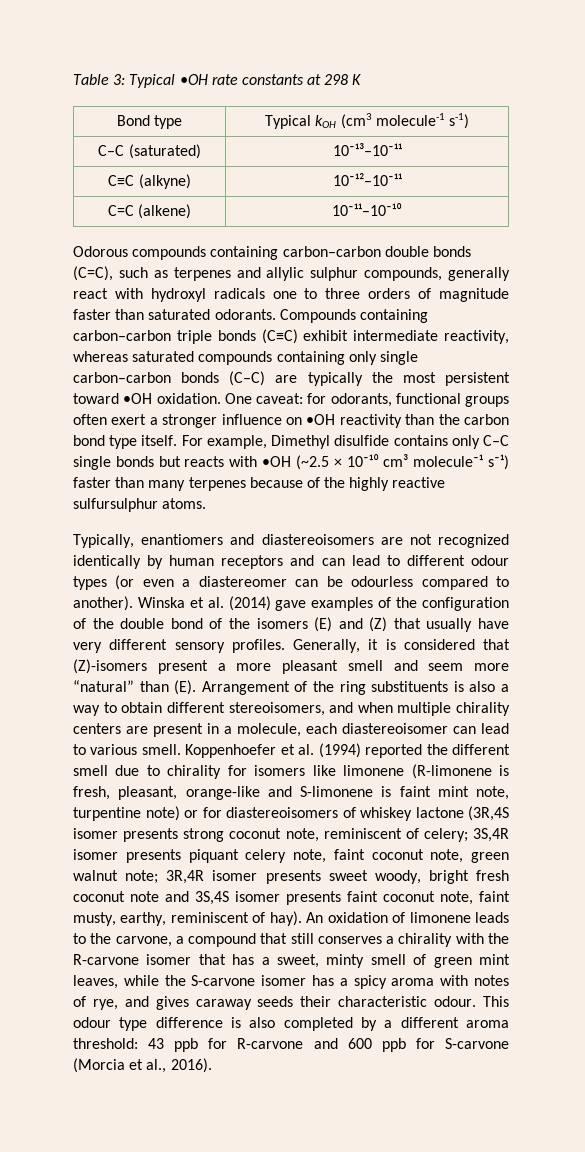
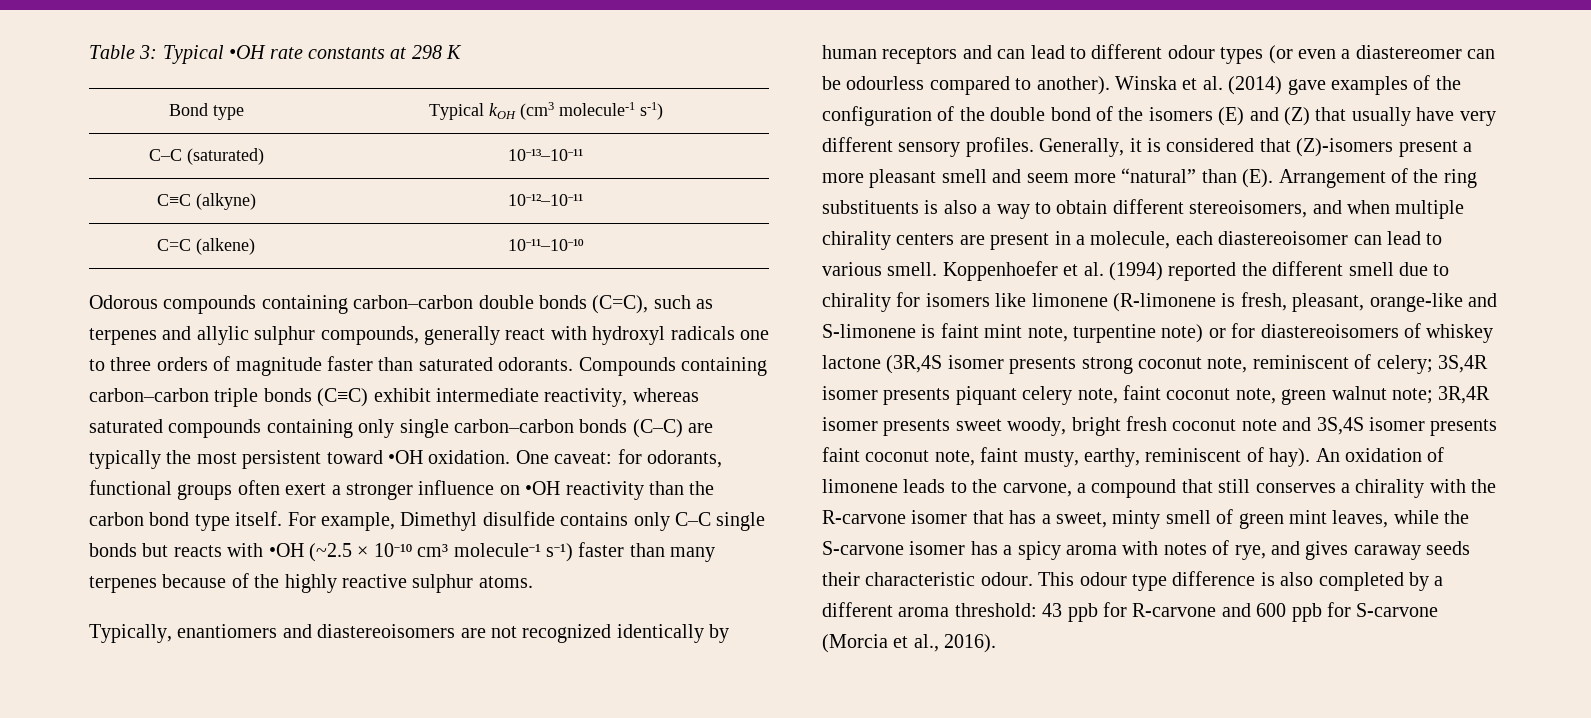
- For example, Dimethyl disulfide contains only C–C single bonds but reacts with •OH (~2.5 × 10⁻¹⁰ cm³ molecule⁻¹ s⁻¹) faster than many terpenes because of the highly reactive sulfursulphur atoms.
+ For example, Dimethyl disulfide contains only C–C single bonds but reacts with •OH (~2.5 × 10⁻¹⁰ cm³ molecule⁻¹ s⁻¹) faster than many terpenes because of the highly reactive sulphur atoms.

